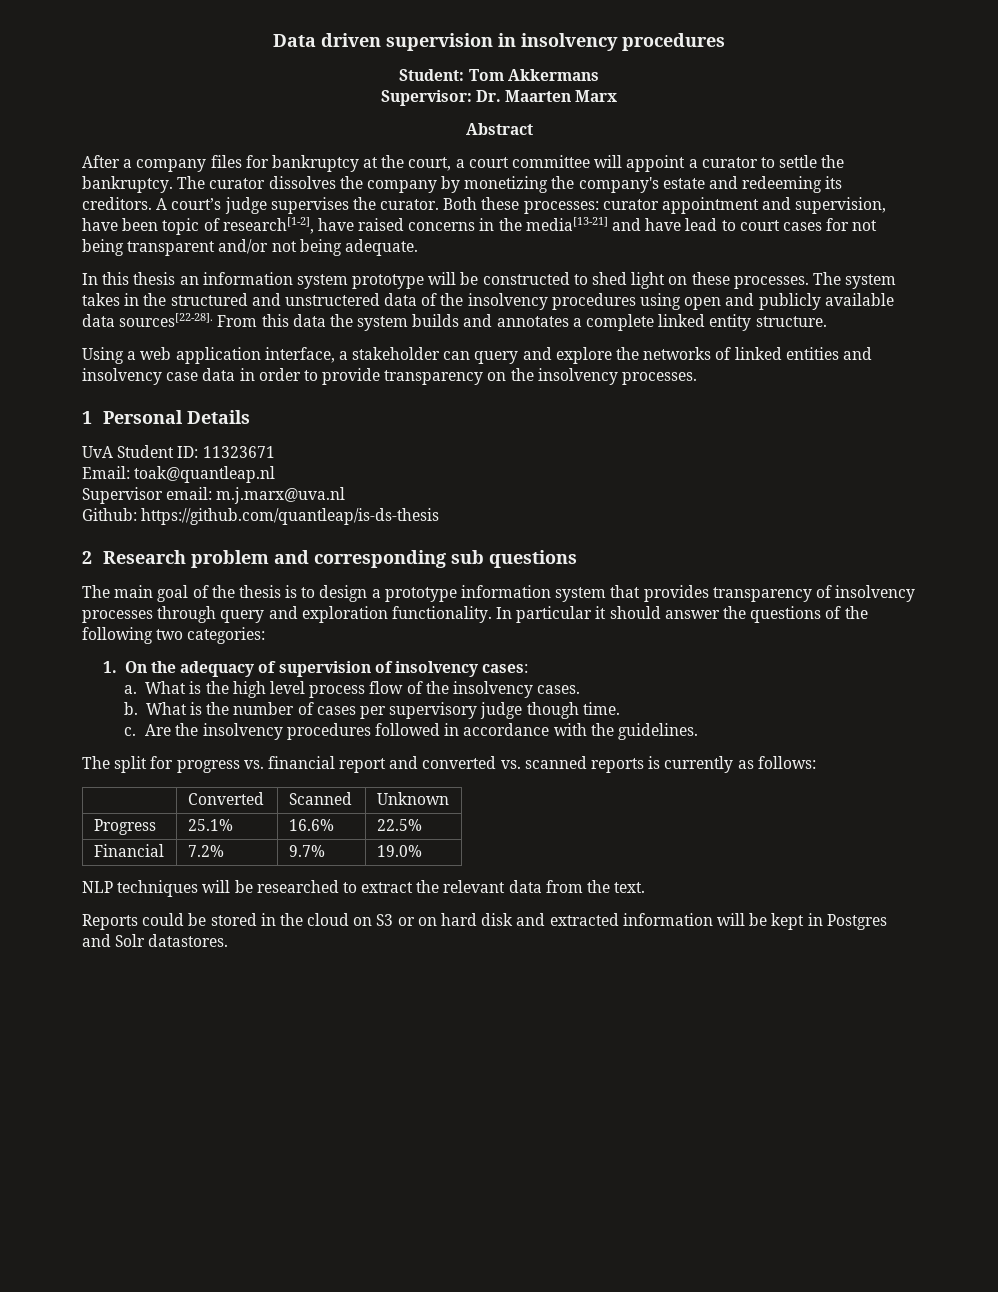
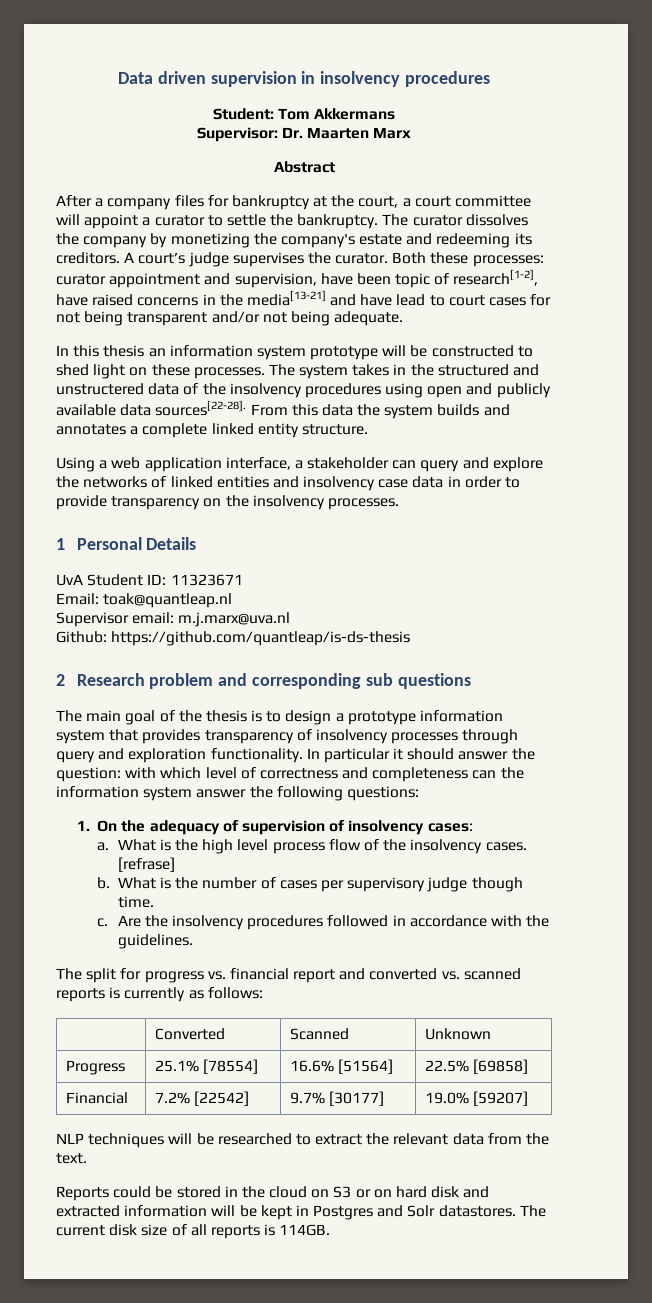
- In particular it should answer the questions of the following two categories:
+ In particular it should answer the question: with which level of correctness and completeness can the information system answer the following questions:
+ [refrase]
- Progress | 25.1% | 16.6% | 22.5%
+ Progress | 25.1% [78554] | 16.6% [51564] | 22.5% [69858]
- Financial | 7.2% | 9.7% | 19.0%
+ Financial | 7.2% [22542] | 9.7% [30177] | 19.0% [59207]
+ The current disk size of all reports is 114GB.

